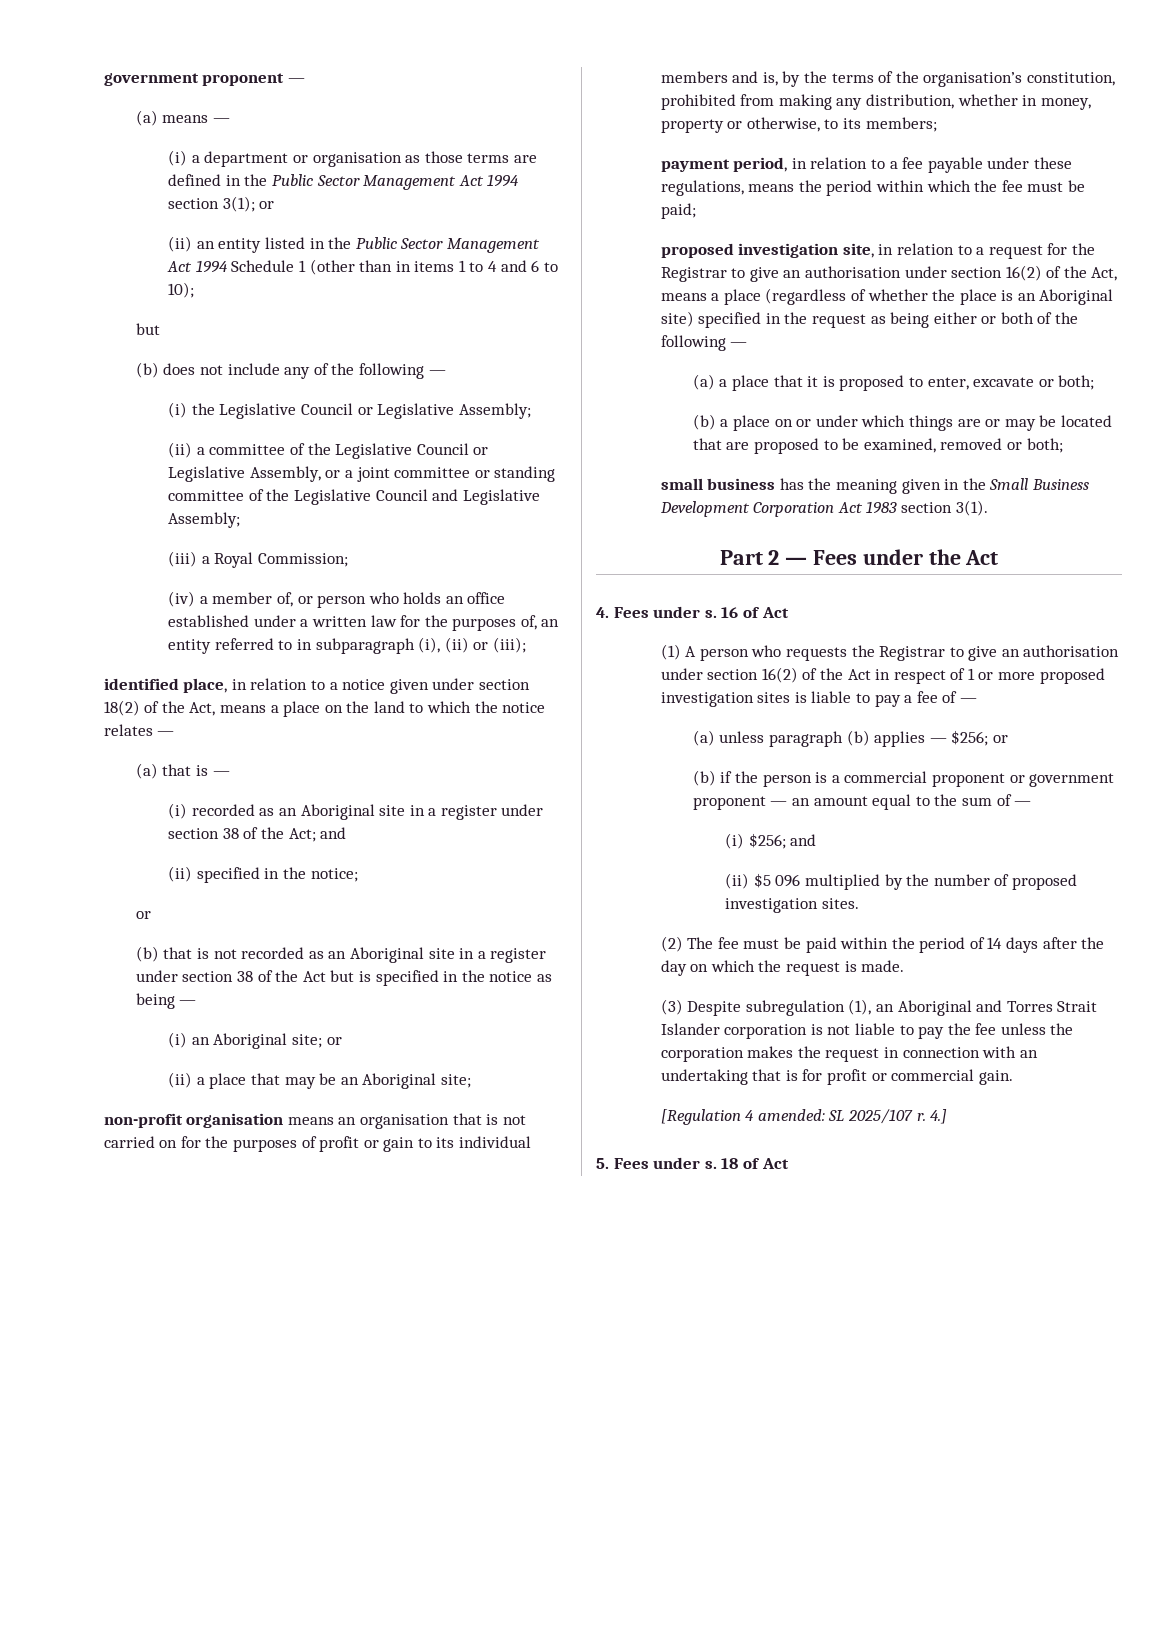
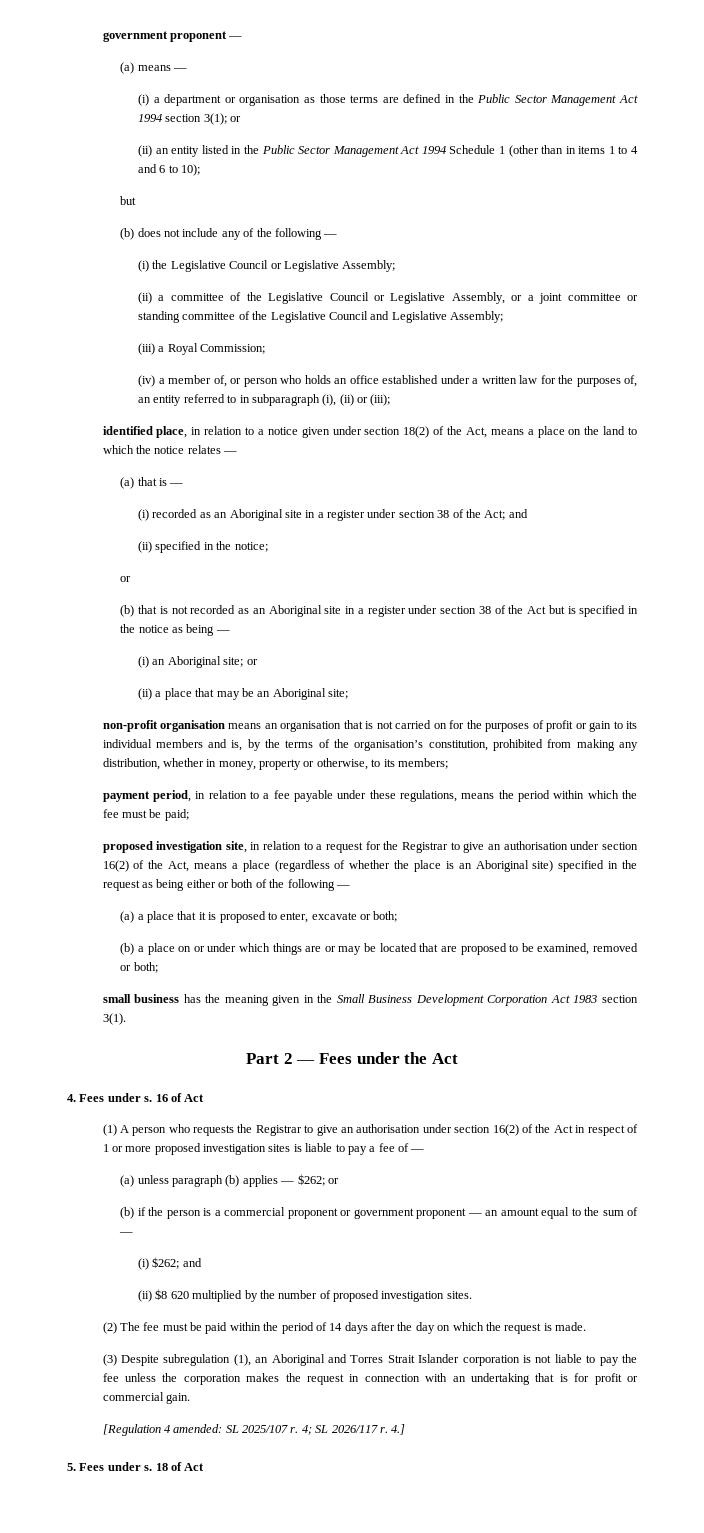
- (a) unless paragraph (b) applies — $256; or
+ (a) unless paragraph (b) applies — $262; or
- (i) $256; and
- (ii) $5 096 multiplied by the number of proposed investigation sites.
+ (i) $262; and
+ (ii) $8 620 multiplied by the number of proposed investigation sites.
+ 4; SL 2026/117 r.

